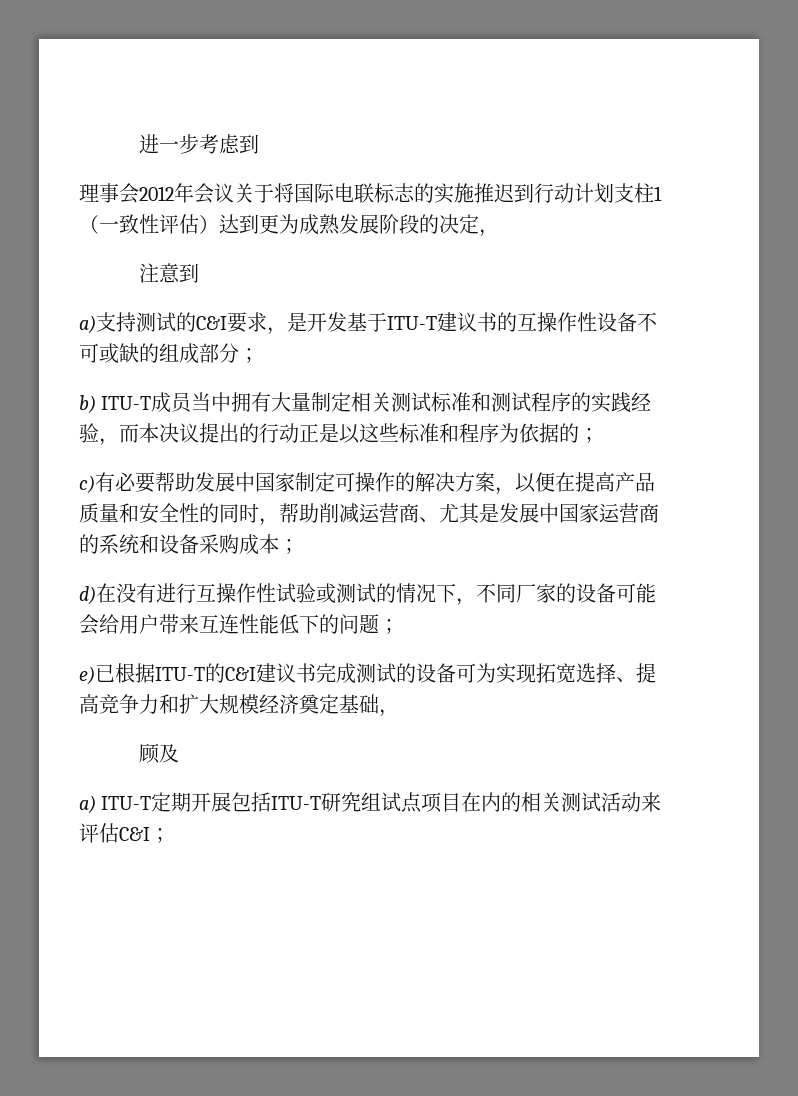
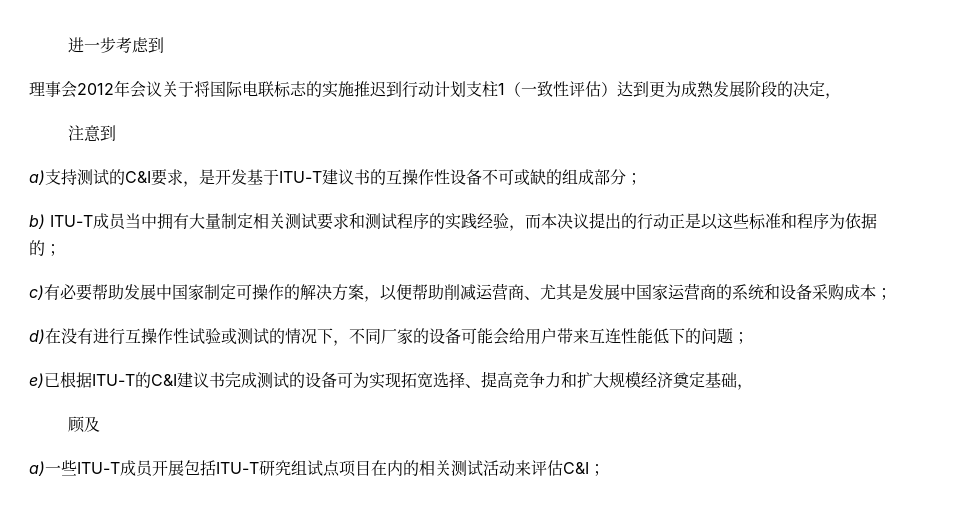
- b) ITU-T成员当中拥有大量制定相关测试标准和测试程序的实践经验，而本决议提出的行动正是以这些标准和程序为依据的；
+ b) ITU-T成员当中拥有大量制定相关测试要求和测试程序的实践经验，而本决议提出的行动正是以这些标准和程序为依据的；
- c)有必要帮助发展中国家制定可操作的解决方案，以便在提高产品质量和安全性的同时，帮助削减运营商、尤其是发展中国家运营商的系统和设备采购成本；
+ c)有必要帮助发展中国家制定可操作的解决方案，以便帮助削减运营商、尤其是发展中国家运营商的系统和设备采购成本；
- a) ITU-T定期开展包括ITU-T研究组试点项目在内的相关测试活动来评估C&I；
+ a)一些ITU-T成员开展包括ITU-T研究组试点项目在内的相关测试活动来评估C&I；

